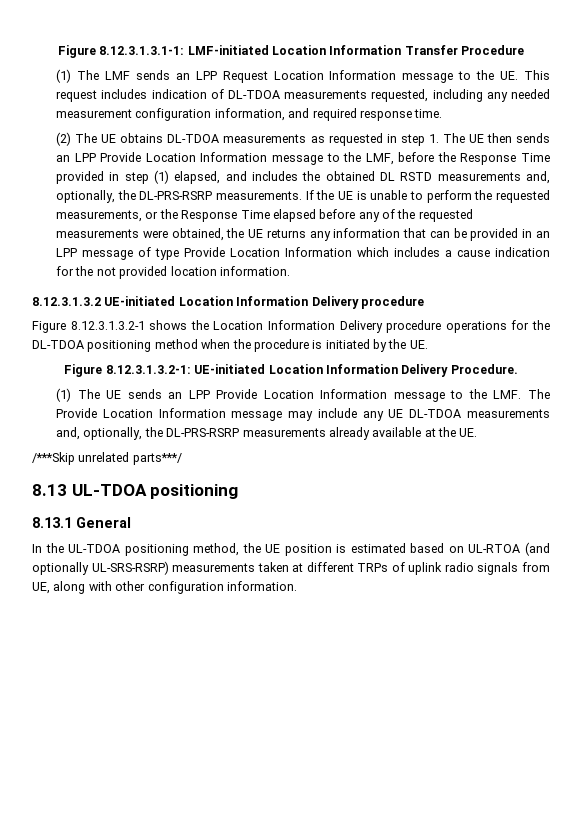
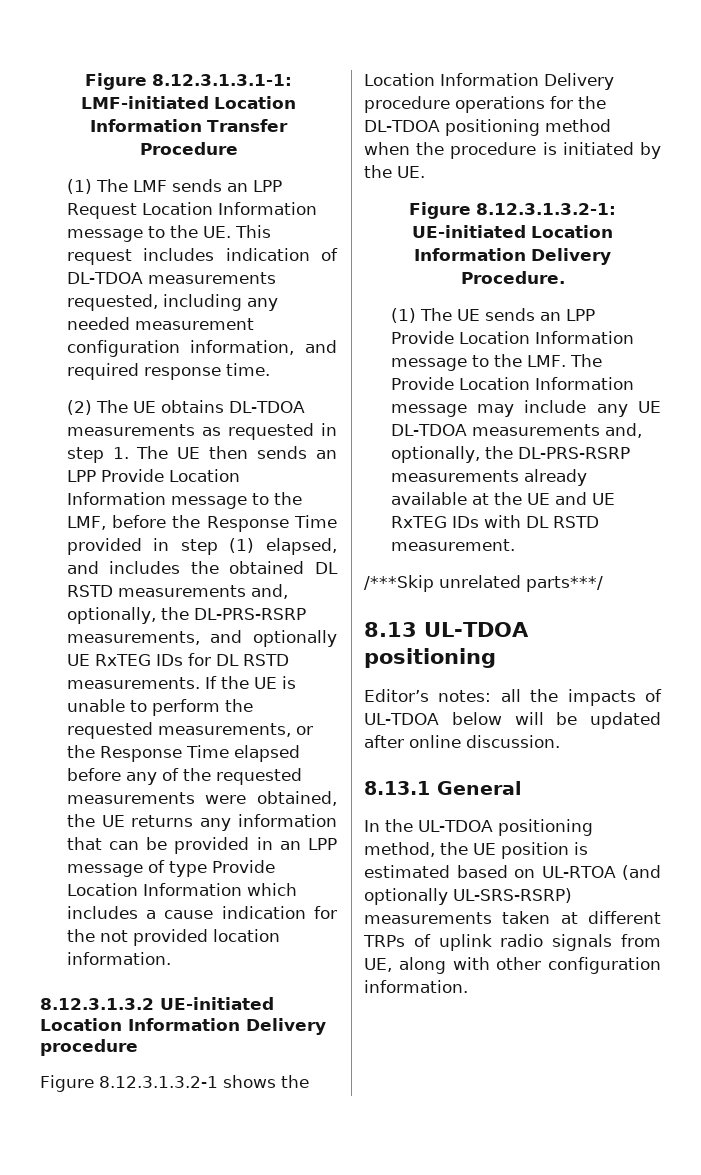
- (2) The UE obtains DL-TDOA measurements as requested in step 1. The UE then sends an LPP Provide Location Information message to the LMF, before the Response Time provided in step (1) elapsed, and includes the obtained DL RSTD measurements and, optionally, the DL-PRS-RSRP measurements.
+ (2) The UE obtains DL-TDOA measurements as requested in step 1. The UE then sends an LPP Provide Location Information message to the LMF, before the Response Time provided in step (1) elapsed, and includes the obtained DL RSTD measurements and, optionally, the DL-PRS-RSRP measurements, and optionally UE RxTEG IDs for DL RSTD measurements.
- (1) The UE sends an LPP Provide Location Information message to the LMF. The Provide Location Information message may include any UE DL-TDOA measurements and, optionally, the DL-PRS-RSRP measurements already available at the UE.
+ (1) The UE sends an LPP Provide Location Information message to the LMF. The Provide Location Information message may include any UE DL-TDOA measurements and, optionally, the DL-PRS-RSRP measurements already available at the UE and UE RxTEG IDs with DL RSTD measurement.
+ Editor’s notes: all the impacts of UL-TDOA below will be updated after online discussion.

